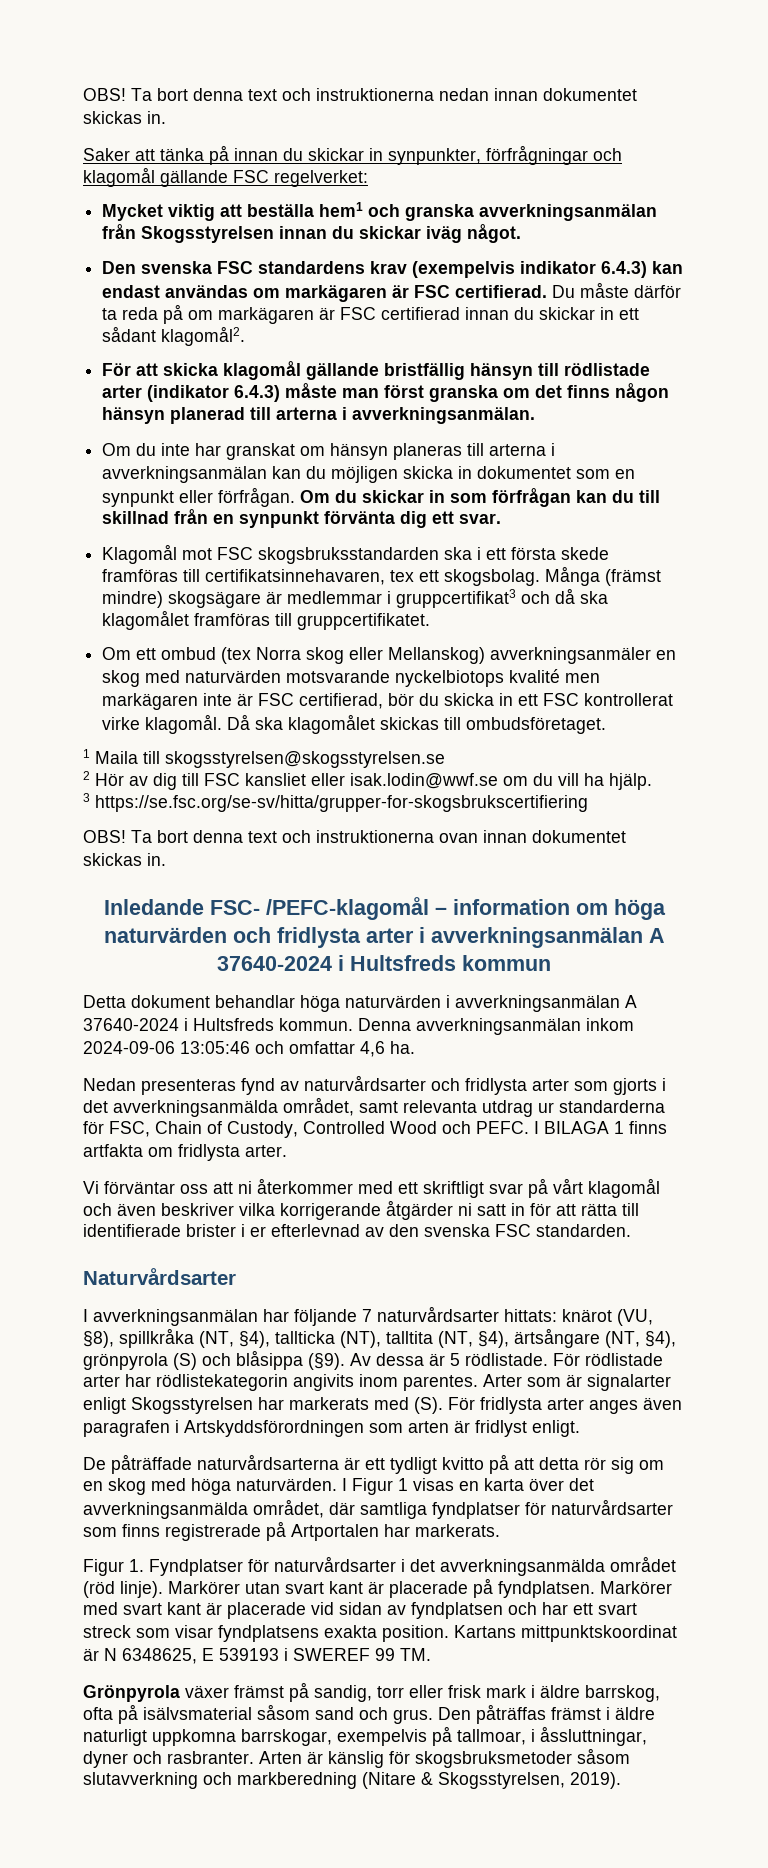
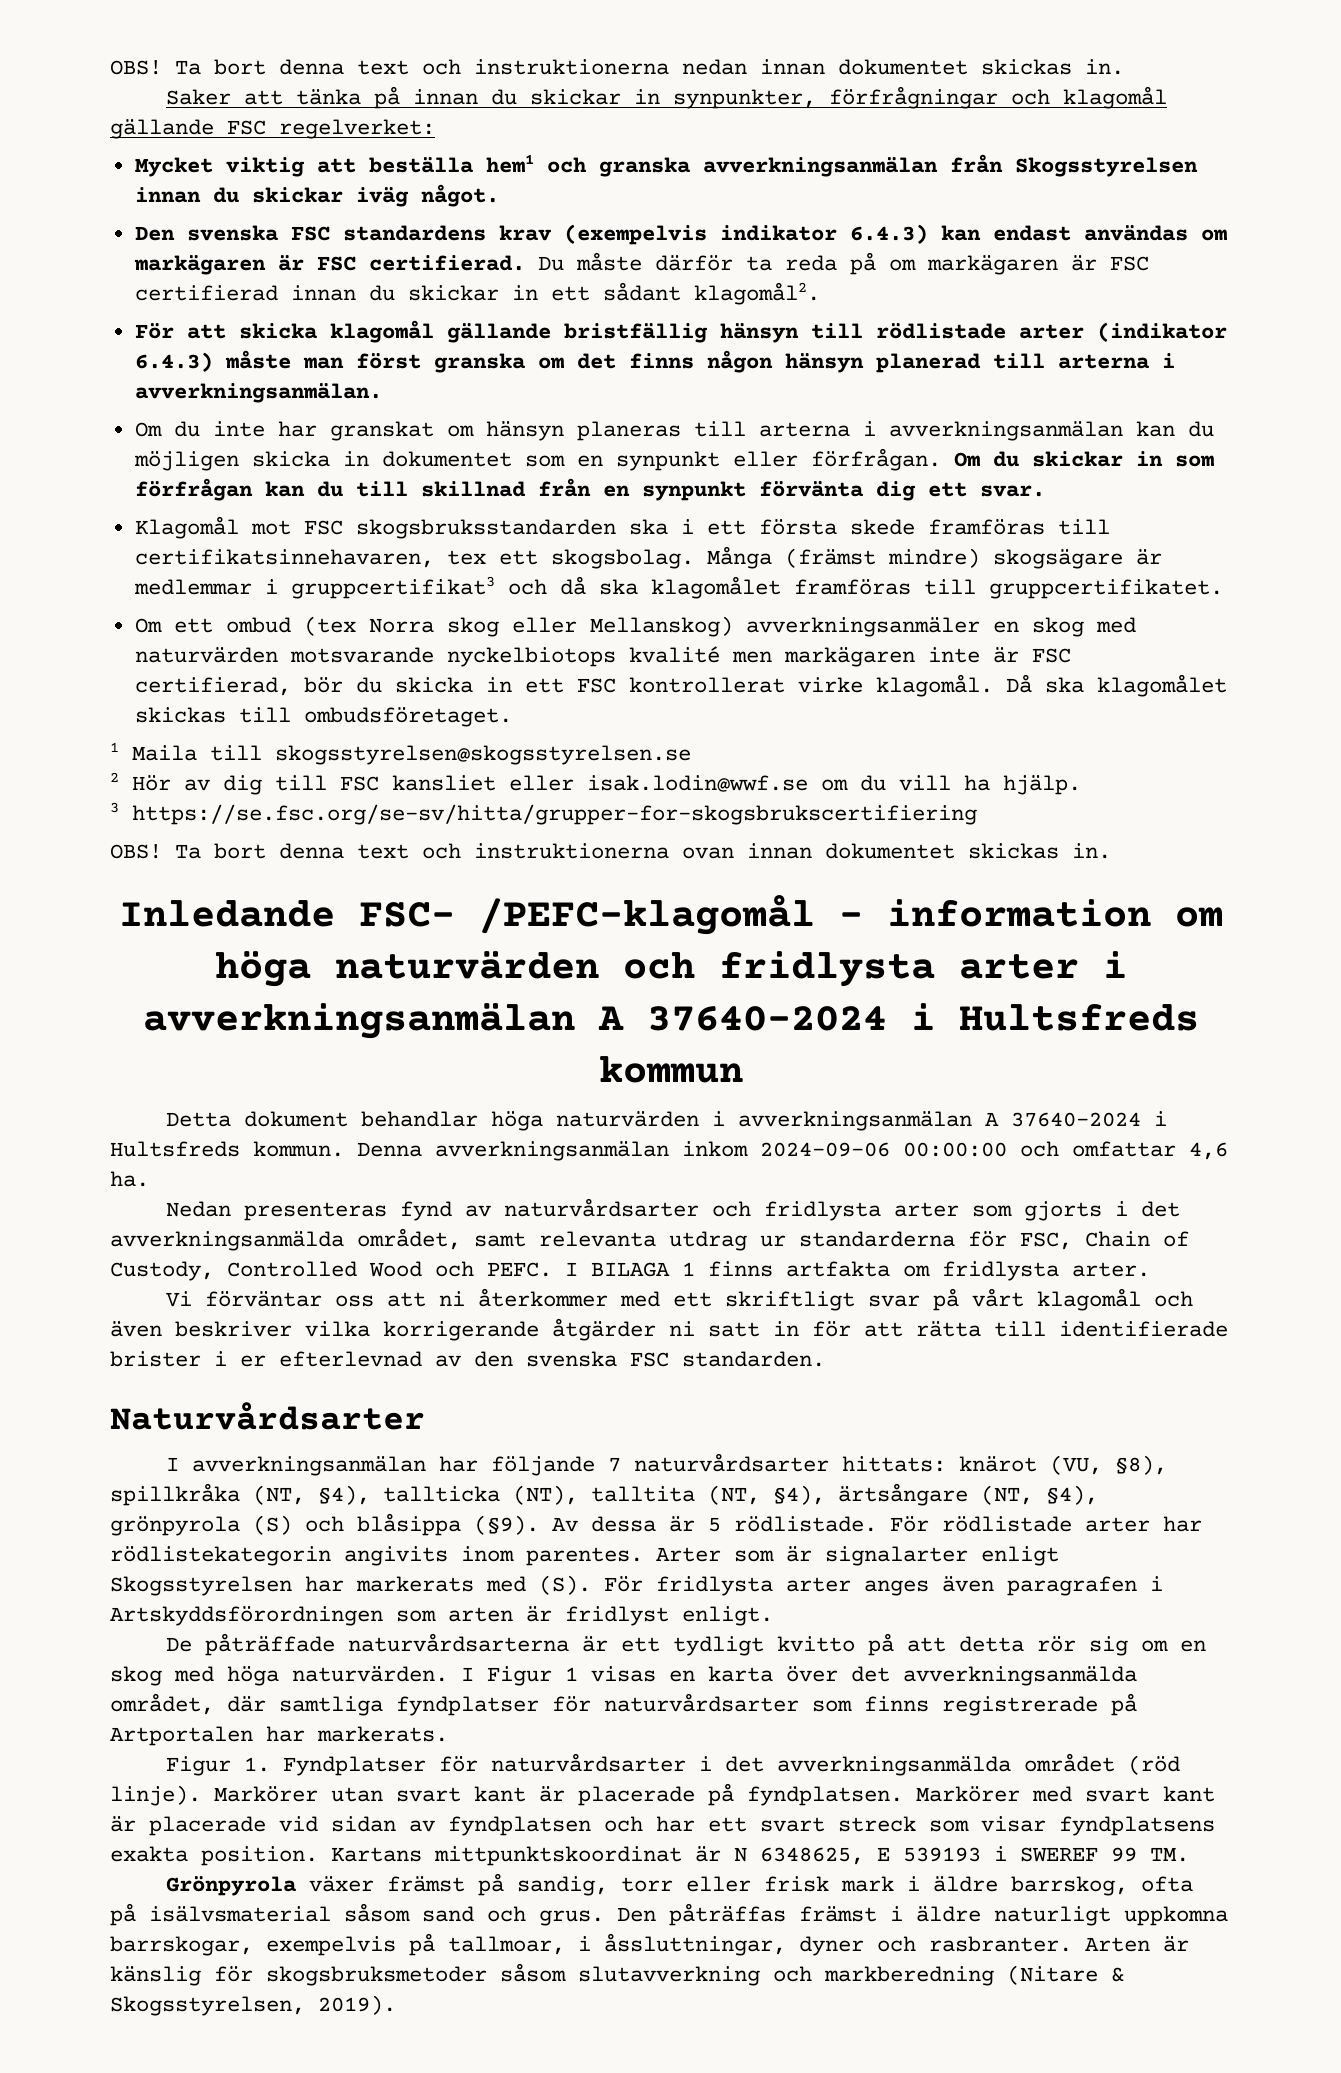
- Denna avverkningsanmälan inkom 2024-09-06 13:05:46 och omfattar 4,6 ha.
+ Denna avverkningsanmälan inkom 2024-09-06 00:00:00 och omfattar 4,6 ha.

